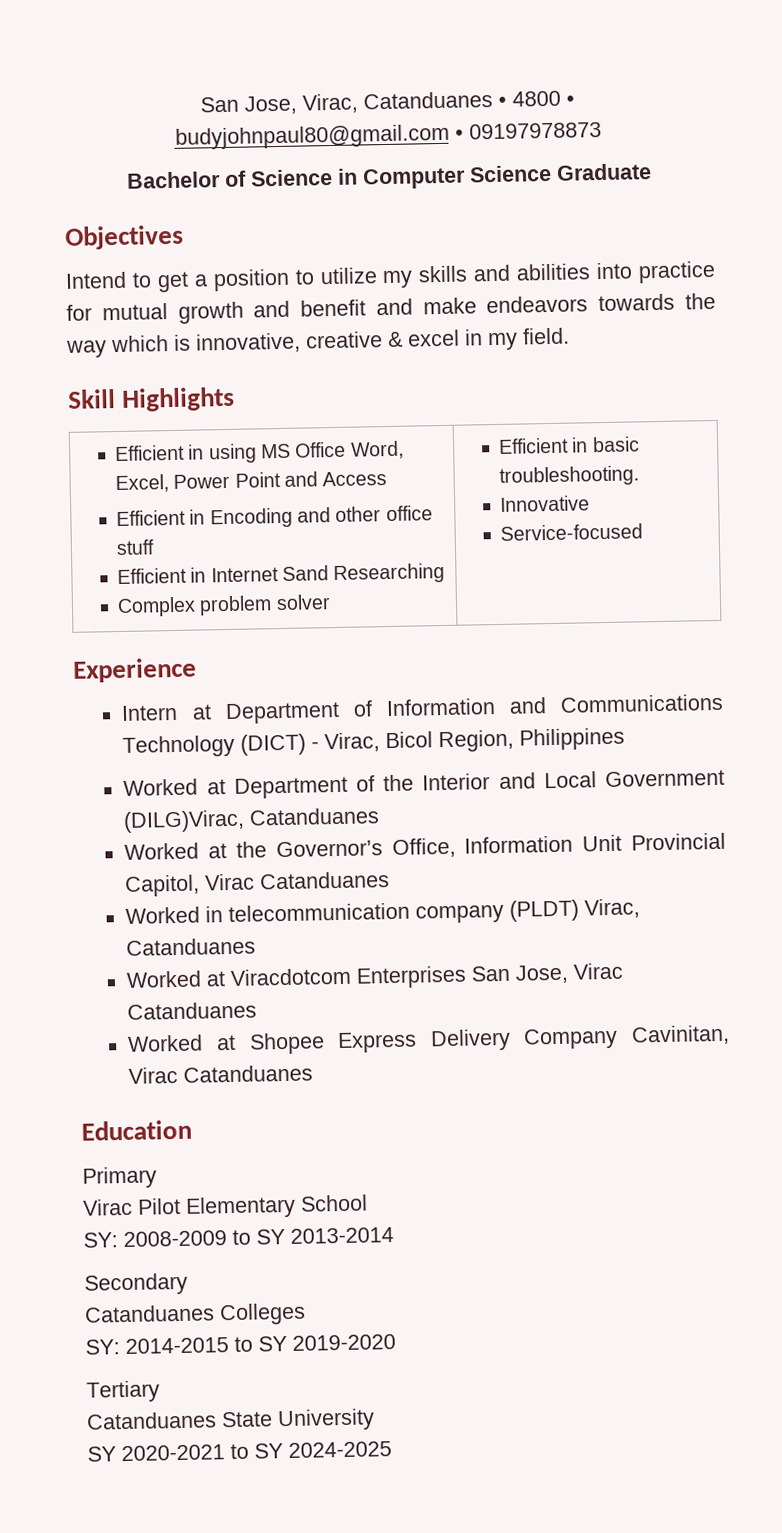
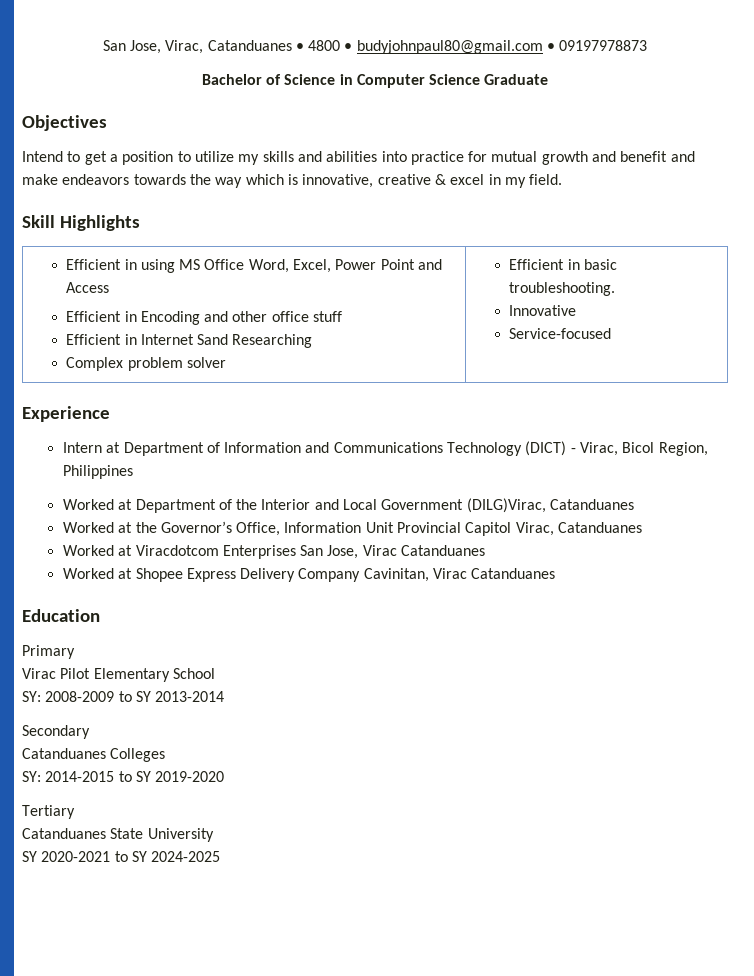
- Worked at the Governor’s Office, Information Unit Provincial Capitol, Virac Catanduanes
- Worked in telecommunication company (PLDT) Virac, Catanduanes
+ Worked at the Governor’s Office, Information Unit Provincial Capitol Virac, Catanduanes

